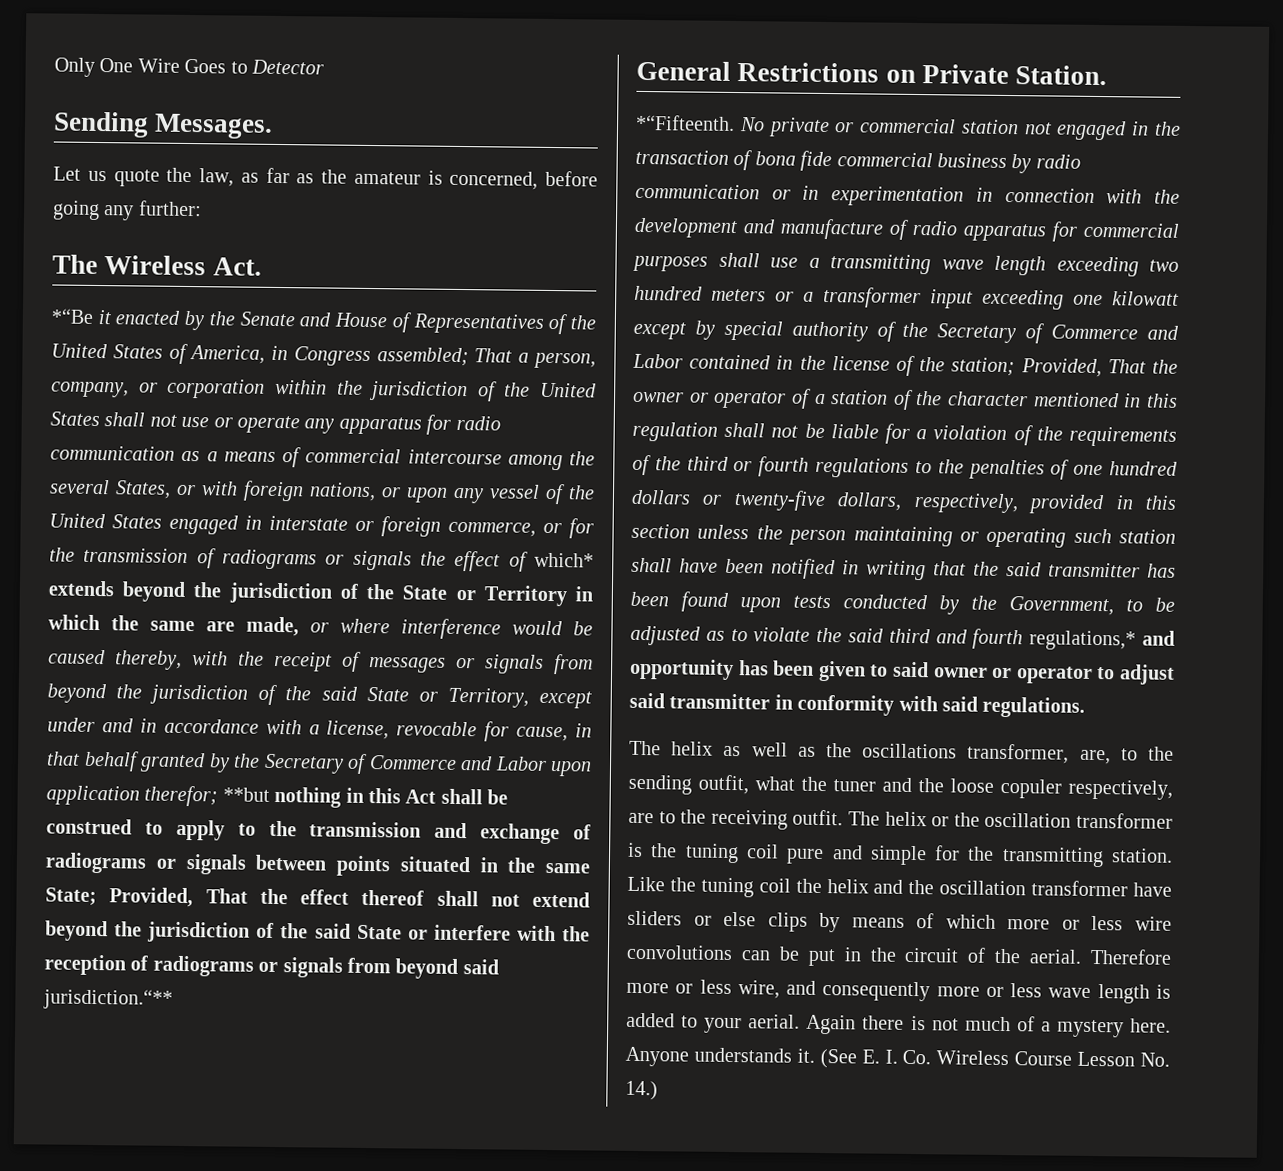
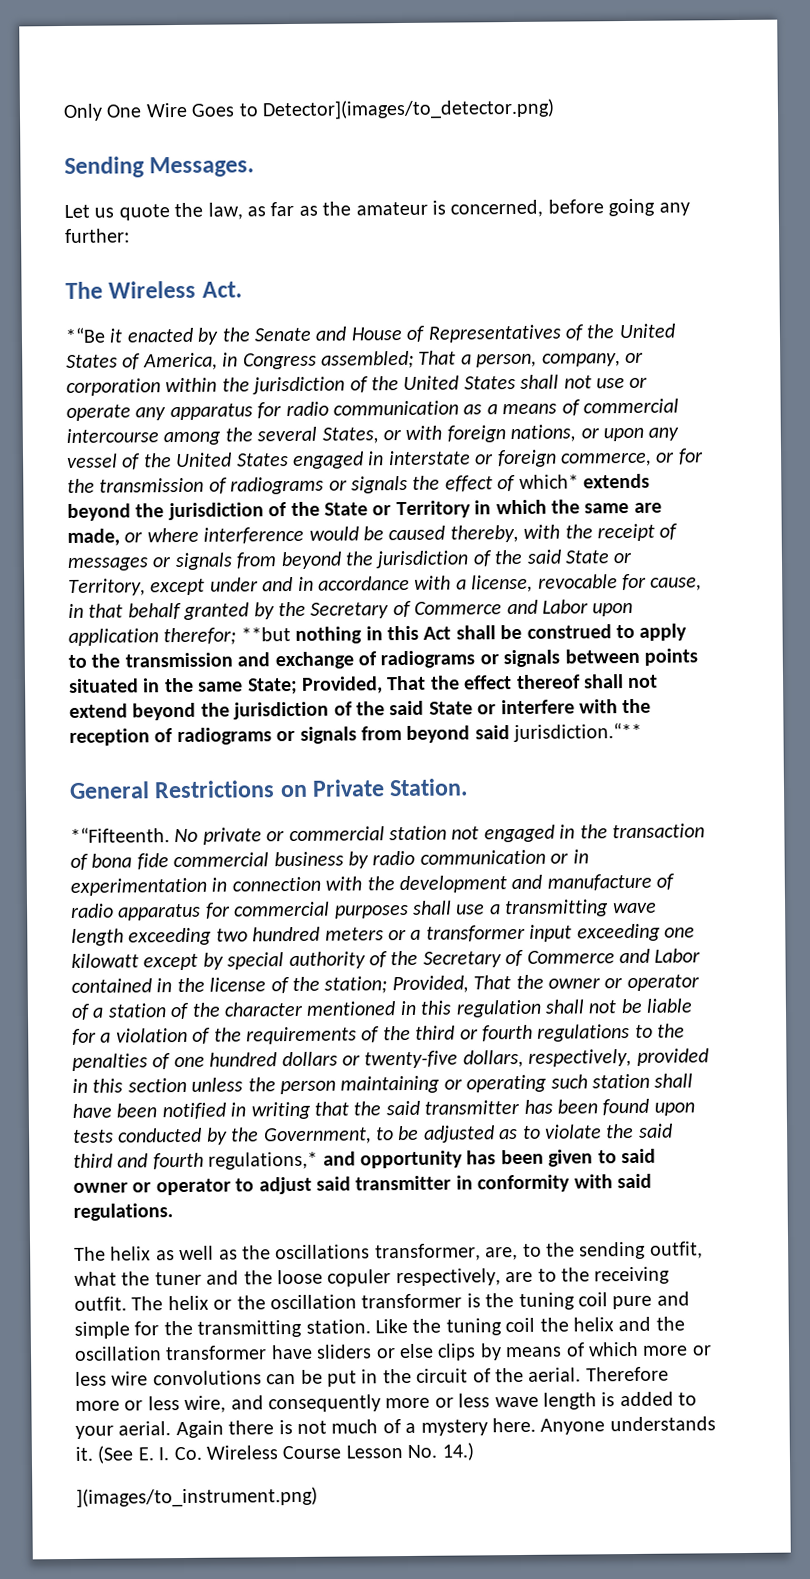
- Only One Wire Goes to Detector
+ Only One Wire Goes to Detector](images/to_detector.png)
+ ](images/to_instrument.png)

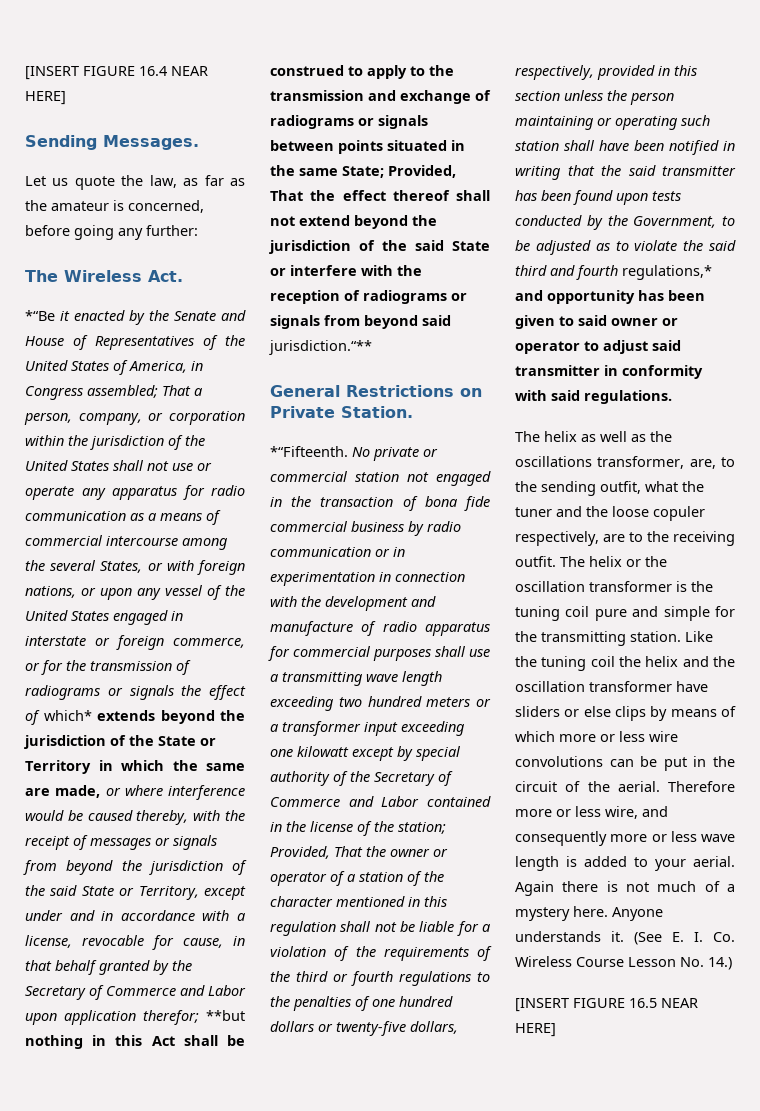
- Only One Wire Goes to Detector](images/to_detector.png)
+ [INSERT FIGURE 16.4 NEAR HERE]
- ](images/to_instrument.png)
+ [INSERT FIGURE 16.5 NEAR HERE]

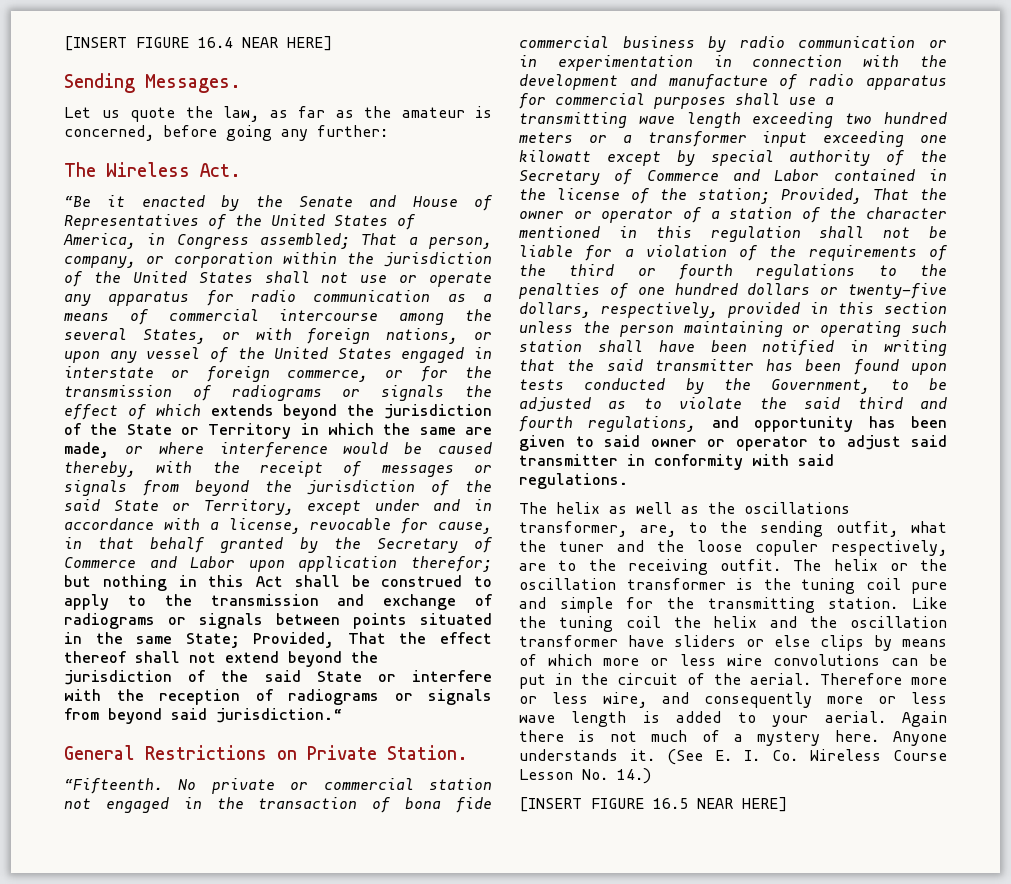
- *“Be it enacted by the Senate and House of Representatives of the United States of America, in Congress assembled;
+ “Be it enacted by the Senate and House of Representatives of the United States of America, in Congress assembled;
- That a person, company, or corporation within the jurisdiction of the United States shall not use or operate any apparatus for radio communication as a means of commercial intercourse among the several States, or with foreign nations, or upon any vessel of the United States engaged in interstate or foreign commerce, or for the transmission of radiograms or signals the effect of which* extends beyond the jurisdiction of the State or Territory in which the same are made, or where interference would be caused thereby, with the receipt of messages or signals from beyond the jurisdiction of the said State or Territory, except under and in accordance with a license, revocable for cause, in that behalf granted by the Secretary of Commerce and Labor upon application therefor;
+ That a person, company, or corporation within the jurisdiction of the United States shall not use or operate any apparatus for radio communication as a means of commercial intercourse among the several States, or with foreign nations, or upon any vessel of the United States engaged in interstate or foreign commerce, or for the transmission of radiograms or signals the effect of which extends beyond the jurisdiction of the State or Territory in which the same are made, or where interference would be caused thereby, with the receipt of messages or signals from beyond the jurisdiction of the said State or Territory, except under and in accordance with a license, revocable for cause, in that behalf granted by the Secretary of Commerce and Labor upon application therefor;
- **but nothing in this Act shall be construed to apply to the transmission and exchange of radiograms or signals between points situated in the same State;
+ but nothing in this Act shall be construed to apply to the transmission and exchange of radiograms or signals between points situated in the same State;
- Provided, That the effect thereof shall not extend beyond the jurisdiction of the said State or interfere with the reception of radiograms or signals from beyond said jurisdiction.“**
+ Provided, That the effect thereof shall not extend beyond the jurisdiction of the said State or interfere with the reception of radiograms or signals from beyond said jurisdiction.“
- *“Fifteenth.
+ “Fifteenth.
- Provided, That the owner or operator of a station of the character mentioned in this regulation shall not be liable for a violation of the requirements of the third or fourth regulations to the penalties of one hundred dollars or twenty-five dollars, respectively, provided in this section unless the person maintaining or operating such station shall have been notified in writing that the said transmitter has been found upon tests conducted by the Government, to be adjusted as to violate the said third and fourth regulations,* and opportunity has been given to said owner or operator to adjust said transmitter in conformity with said regulations.
+ Provided, That the owner or operator of a station of the character mentioned in this regulation shall not be liable for a violation of the requirements of the third or fourth regulations to the penalties of one hundred dollars or twenty-five dollars, respectively, provided in this section unless the person maintaining or operating such station shall have been notified in writing that the said transmitter has been found upon tests conducted by the Government, to be adjusted as to violate the said third and fourth regulations, and opportunity has been given to said owner or operator to adjust said transmitter in conformity with said regulations.

